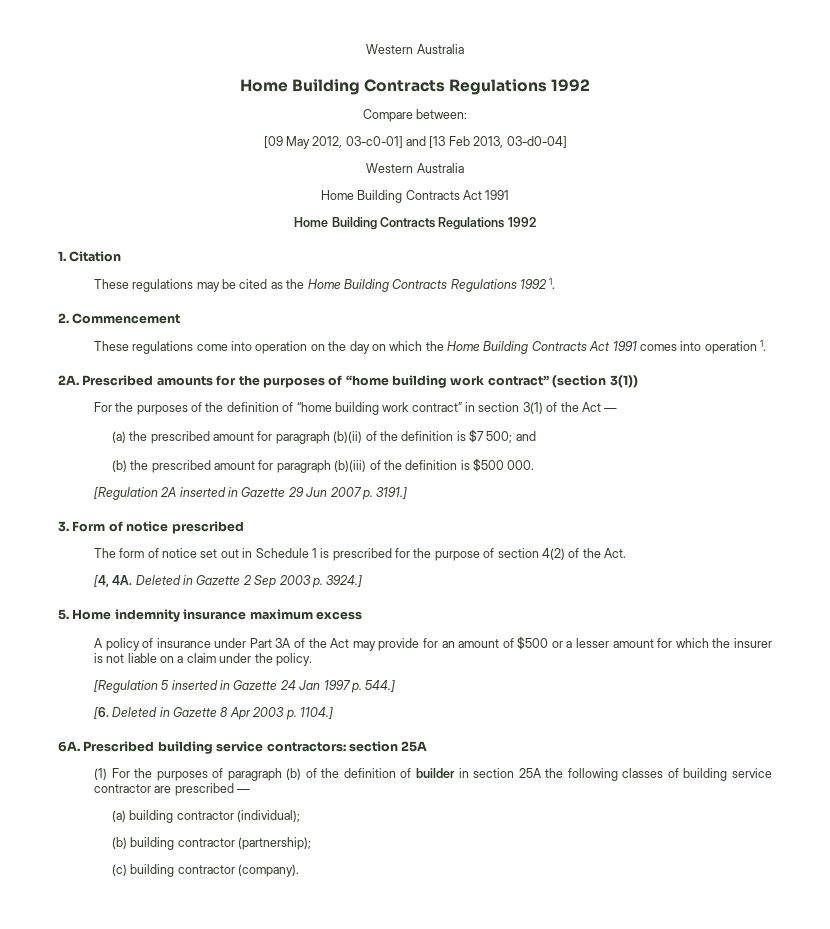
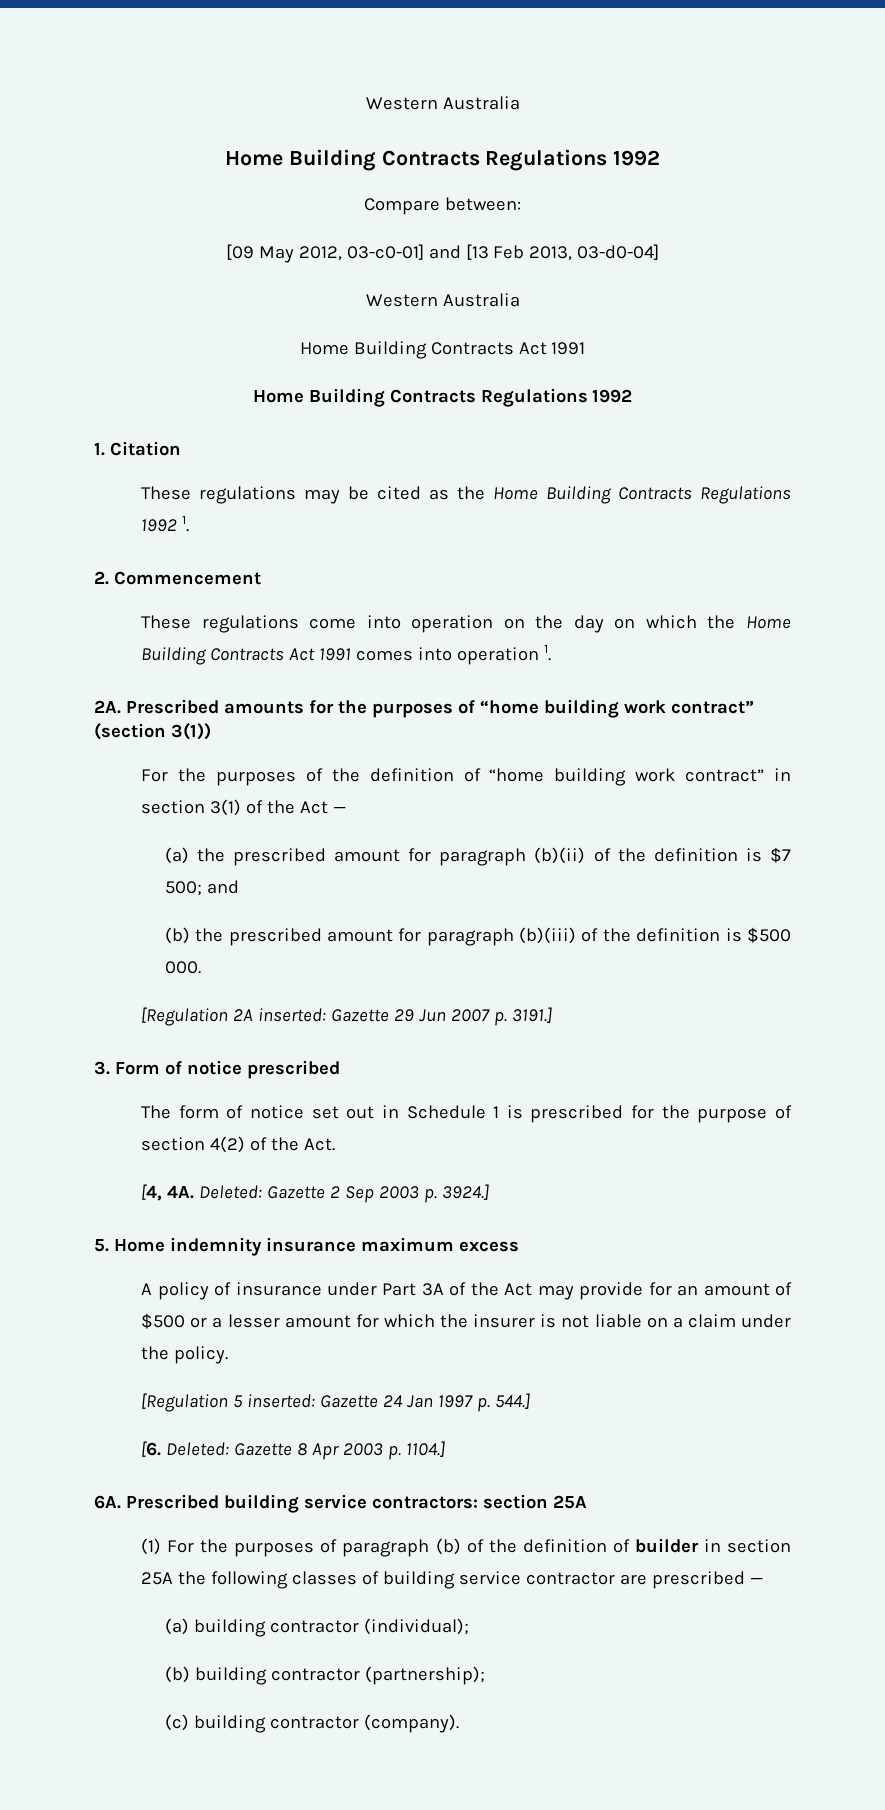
- [Regulation 2A inserted in Gazette 29 Jun 2007 p. 3191.]
+ [Regulation 2A inserted: Gazette 29 Jun 2007 p. 3191.]
- Deleted in Gazette 2 Sep 2003 p. 3924.]
+ Deleted: Gazette 2 Sep 2003 p. 3924.]
- [Regulation 5 inserted in Gazette 24 Jan 1997 p. 544.]
+ [Regulation 5 inserted: Gazette 24 Jan 1997 p. 544.]
- [6. Deleted in Gazette 8 Apr 2003 p. 1104.]
+ [6. Deleted: Gazette 8 Apr 2003 p. 1104.]

